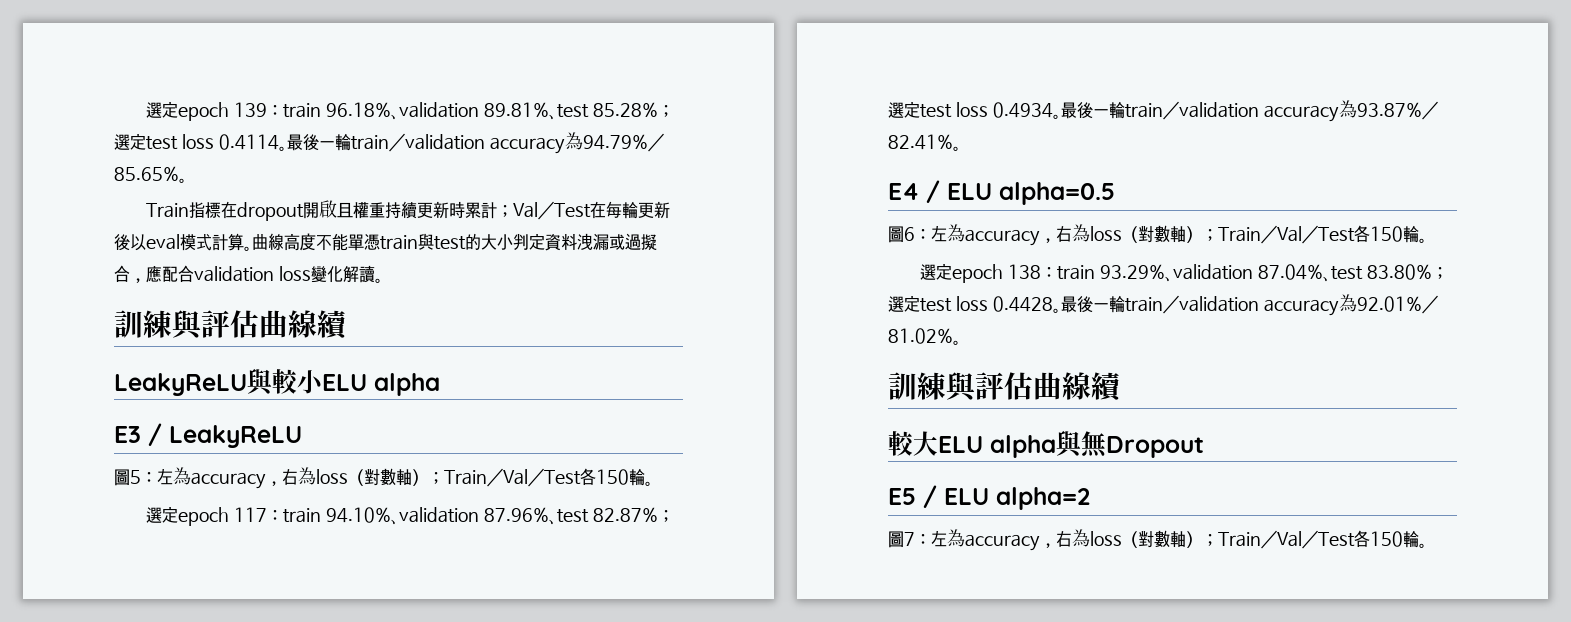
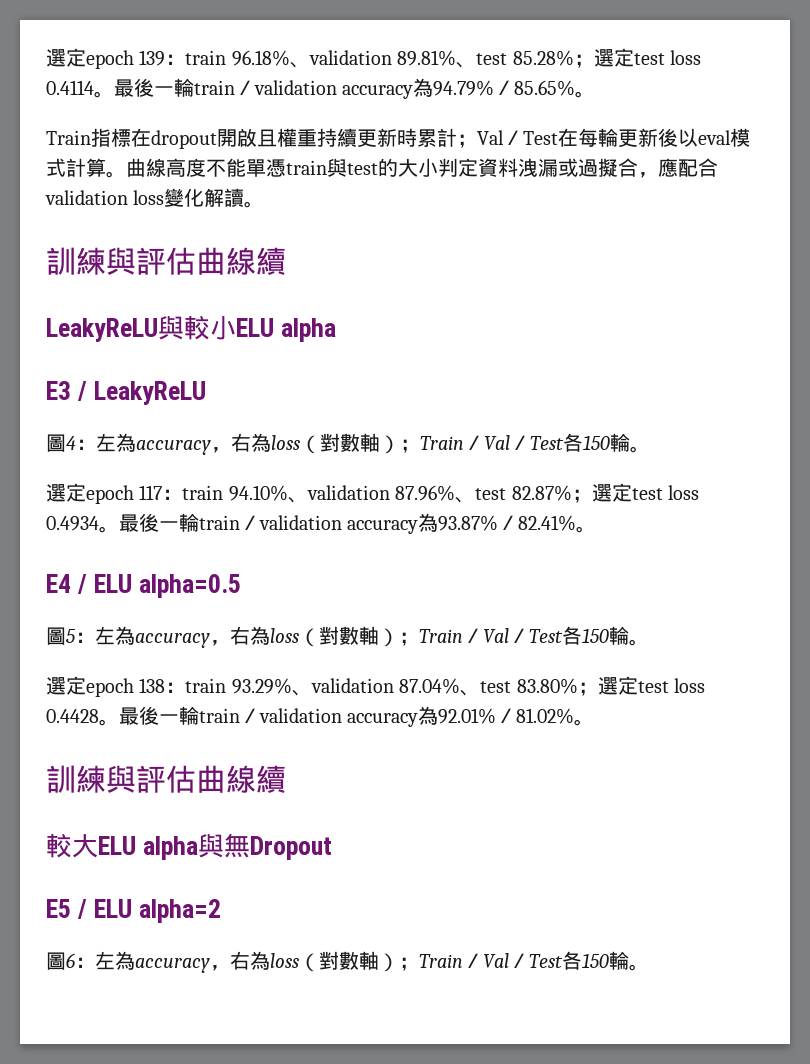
- 圖5：左為accuracy，右為loss（對數軸）；Train／Val／Test各150輪。
+ 圖4：左為accuracy，右為loss（對數軸）；Train／Val／Test各150輪。
- 圖6：左為accuracy，右為loss（對數軸）；Train／Val／Test各150輪。
+ 圖5：左為accuracy，右為loss（對數軸）；Train／Val／Test各150輪。
- 圖7：左為accuracy，右為loss（對數軸）；Train／Val／Test各150輪。
+ 圖6：左為accuracy，右為loss（對數軸）；Train／Val／Test各150輪。

